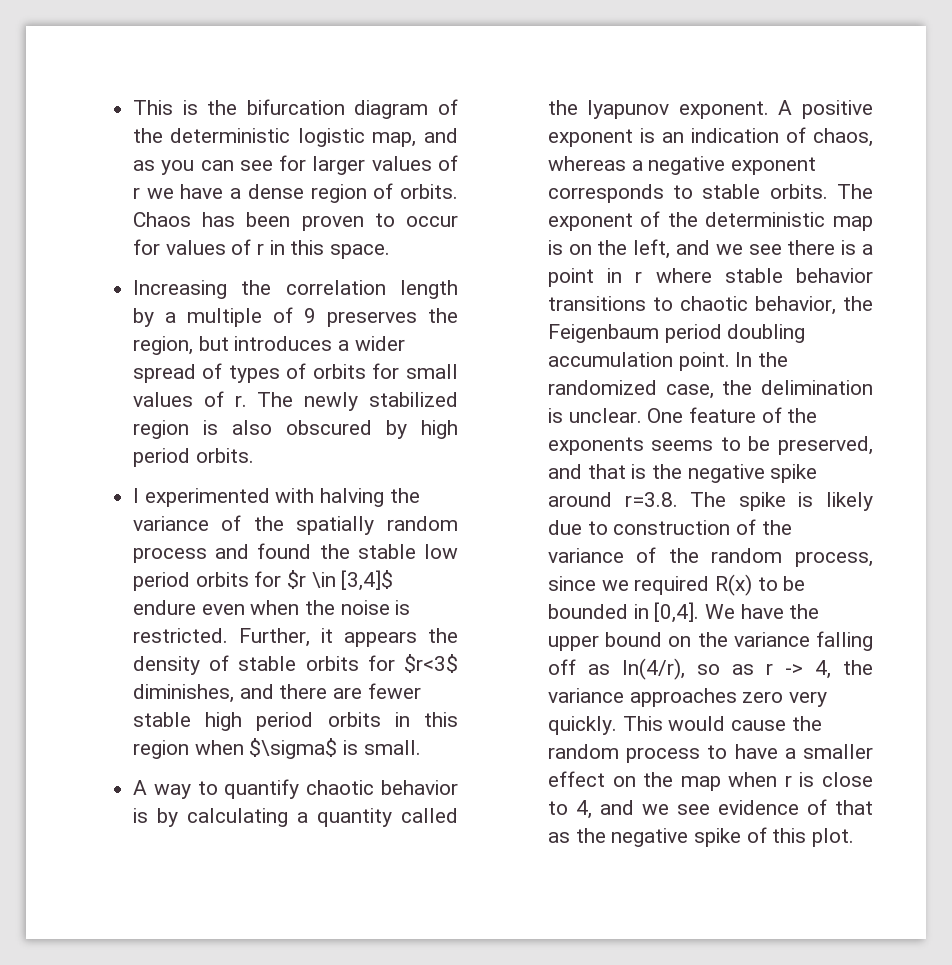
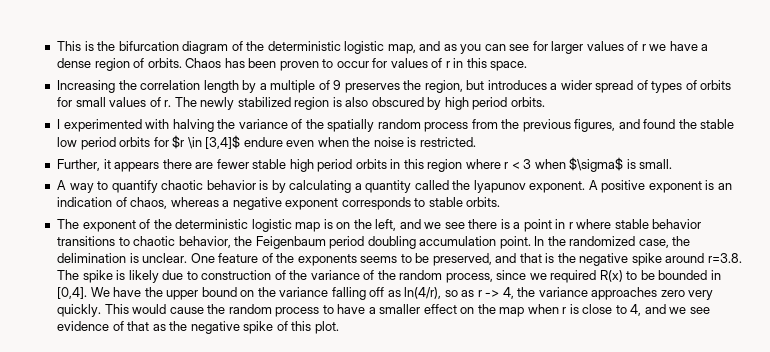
- I experimented with halving the variance of the spatially random process and found the stable low period orbits for $r \in [3,4]$ endure even when the noise is restricted. Further, it appears the density of stable orbits for $r<3$ diminishes, and there are fewer stable high period orbits in this region when $\sigma$ is small.
+ I experimented with halving the variance of the spatially random process from the previous figures, and found the stable low period orbits for $r \in [3,4]$ endure even when the noise is restricted.
+ Further, it appears there are fewer stable high period orbits in this region where r < 3 when $\sigma$ is small.
- A positive exponent is an indication of chaos, whereas a negative exponent corresponds to stable orbits. The exponent of the deterministic map is on the left, and we see there is a point in r where stable behavior transitions to chaotic behavior, the Feigenbaum period doubling accumulation point.
+ A positive exponent is an indication of chaos, whereas a negative exponent corresponds to stable orbits.
+ The exponent of the deterministic logistic map is on the left, and we see there is a point in r where stable behavior transitions to chaotic behavior, the Feigenbaum period doubling accumulation point.

